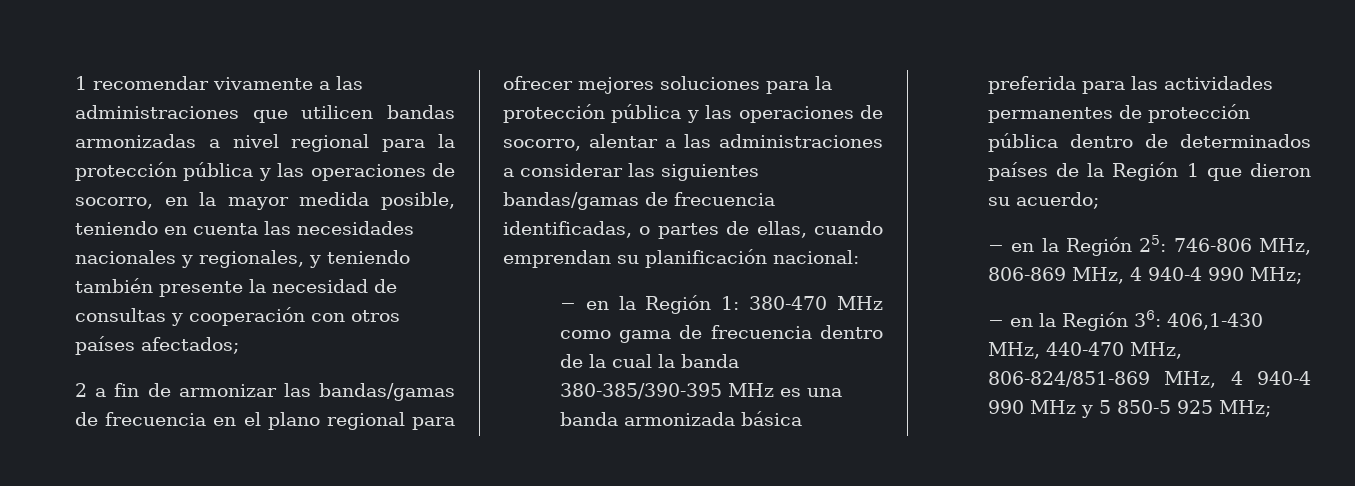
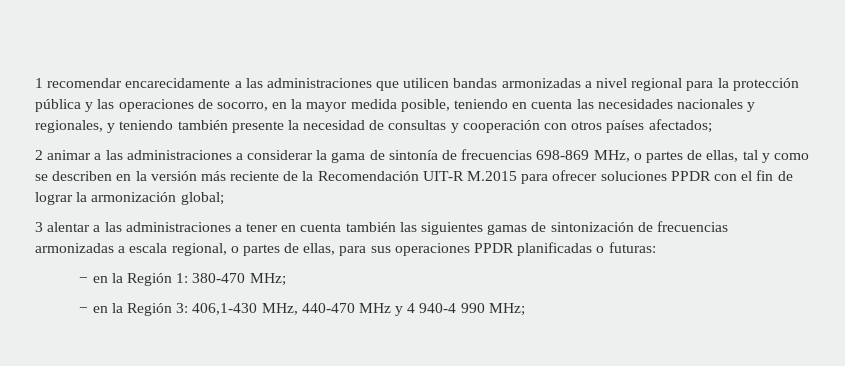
- 1 recomendar vivamente a las administraciones que utilicen bandas armonizadas a nivel regional para la protección pública y las operaciones de socorro, en la mayor medida posible, teniendo en cuenta las necesidades nacionales y regionales, y teniendo también presente la necesidad de consultas y cooperación con otros países afectados;
+ 1 recomendar encarecidamente a las administraciones que utilicen bandas armonizadas a nivel regional para la protección pública y las operaciones de socorro, en la mayor medida posible, teniendo en cuenta las necesidades nacionales y regionales, y teniendo también presente la necesidad de consultas y cooperación con otros países afectados;
- 2 a fin de armonizar las bandas/gamas de frecuencia en el plano regional para ofrecer mejores soluciones para la protección pública y las operaciones de socorro, alentar a las administraciones a considerar las siguientes bandas/gamas de frecuencia identificadas, o partes de ellas, cuando emprendan su planificación nacional:
+ 2 animar a las administraciones a considerar la gama de sintonía de frecuencias 698-869 MHz, o partes de ellas, tal y como se describen en la versión más reciente de la Recomendación UIT-R M.2015 para ofrecer soluciones PPDR con el fin de lograr la armonización global;
+ 3 alentar a las administraciones a tener en cuenta también las siguientes gamas de sintonización de frecuencias armonizadas a escala regional, o partes de ellas, para sus operaciones PPDR planificadas o futuras:
- − en la Región 1: 380-470 MHz como gama de frecuencia dentro de la cual la banda 380-385/390-395 MHz es una banda armonizada básica preferida para las actividades permanentes de protección pública dentro de determinados países de la Región 1 que dieron su acuerdo;
- − en la Región 25: 746-806 MHz, 806-869 MHz, 4 940-4 990 MHz;
+ − en la Región 1: 380-470 MHz;
- − en la Región 36: 406,1-430 MHz, 440-470 MHz, 806-824/851-869 MHz, 4 940-4 990 MHz y 5 850-5 925 MHz;
+ − en la Región 3: 406,1-430 MHz, 440-470 MHz y 4 940-4 990 MHz;

